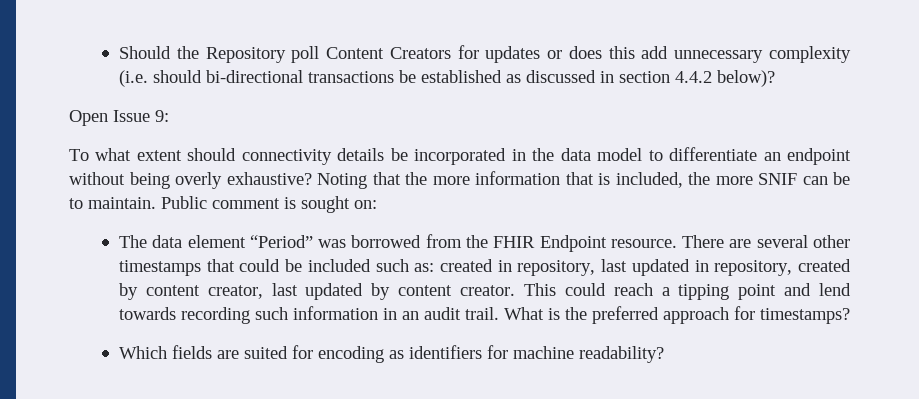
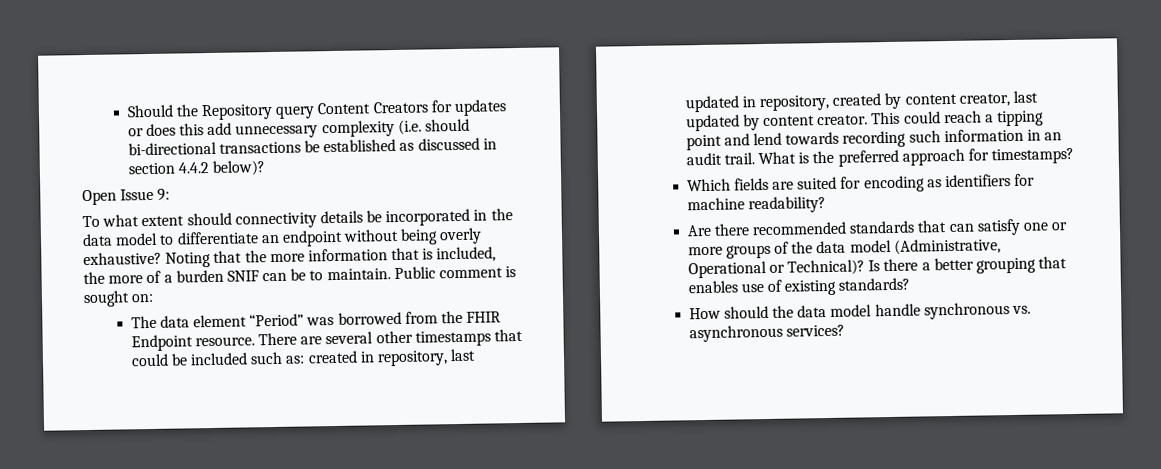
- Should the Repository poll Content Creators for updates or does this add unnecessary complexity (i.e. should bi-directional transactions be established as discussed in section 4.4.2 below)?
+ Should the Repository query Content Creators for updates or does this add unnecessary complexity (i.e. should bi-directional transactions be established as discussed in section 4.4.2 below)?
- Noting that the more information that is included, the more SNIF can be to maintain.
+ Noting that the more information that is included, the more of a burden SNIF can be to maintain.
+ Are there recommended standards that can satisfy one or more groups of the data model (Administrative, Operational or Technical)? Is there a better grouping that enables use of existing standards?
+ How should the data model handle synchronous vs. asynchronous services?

